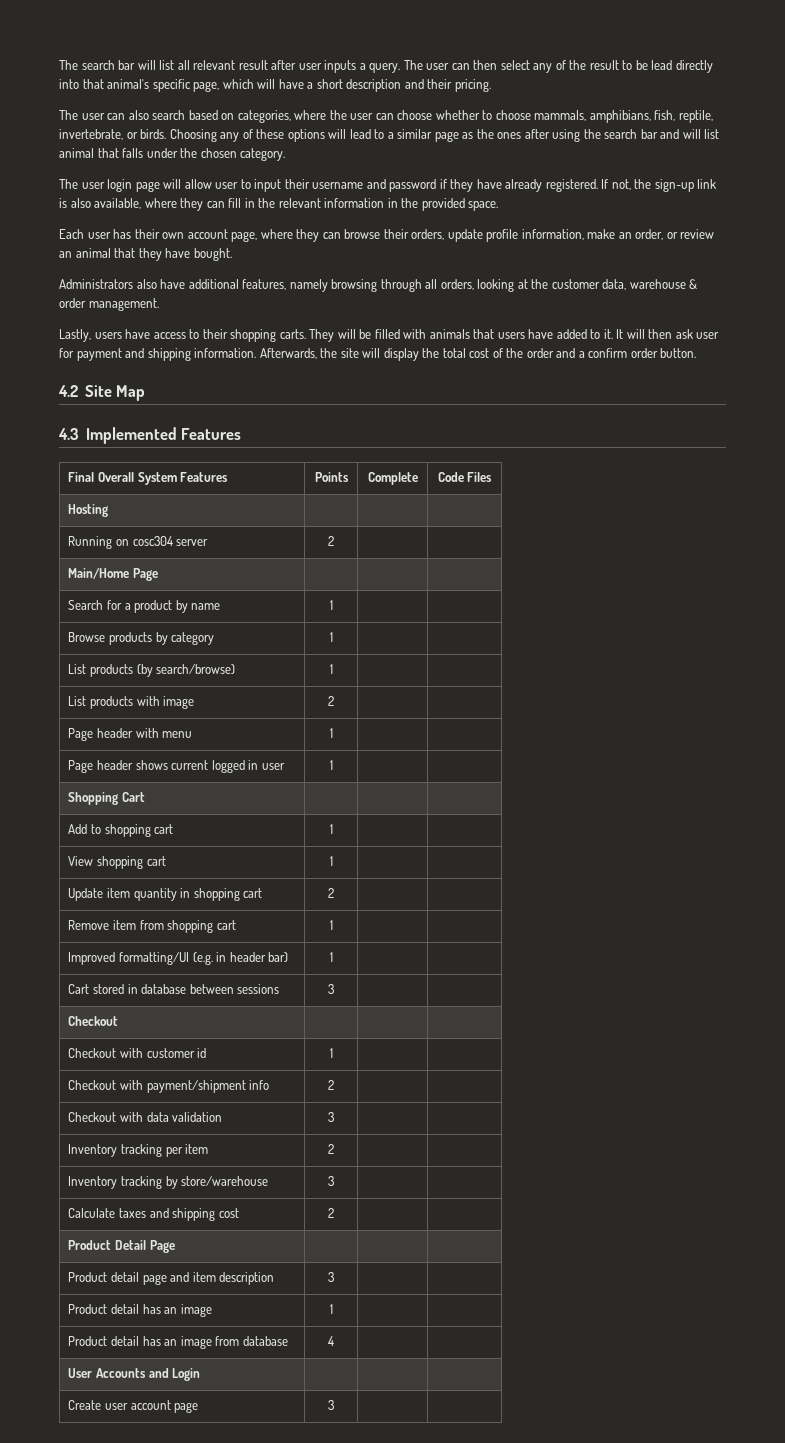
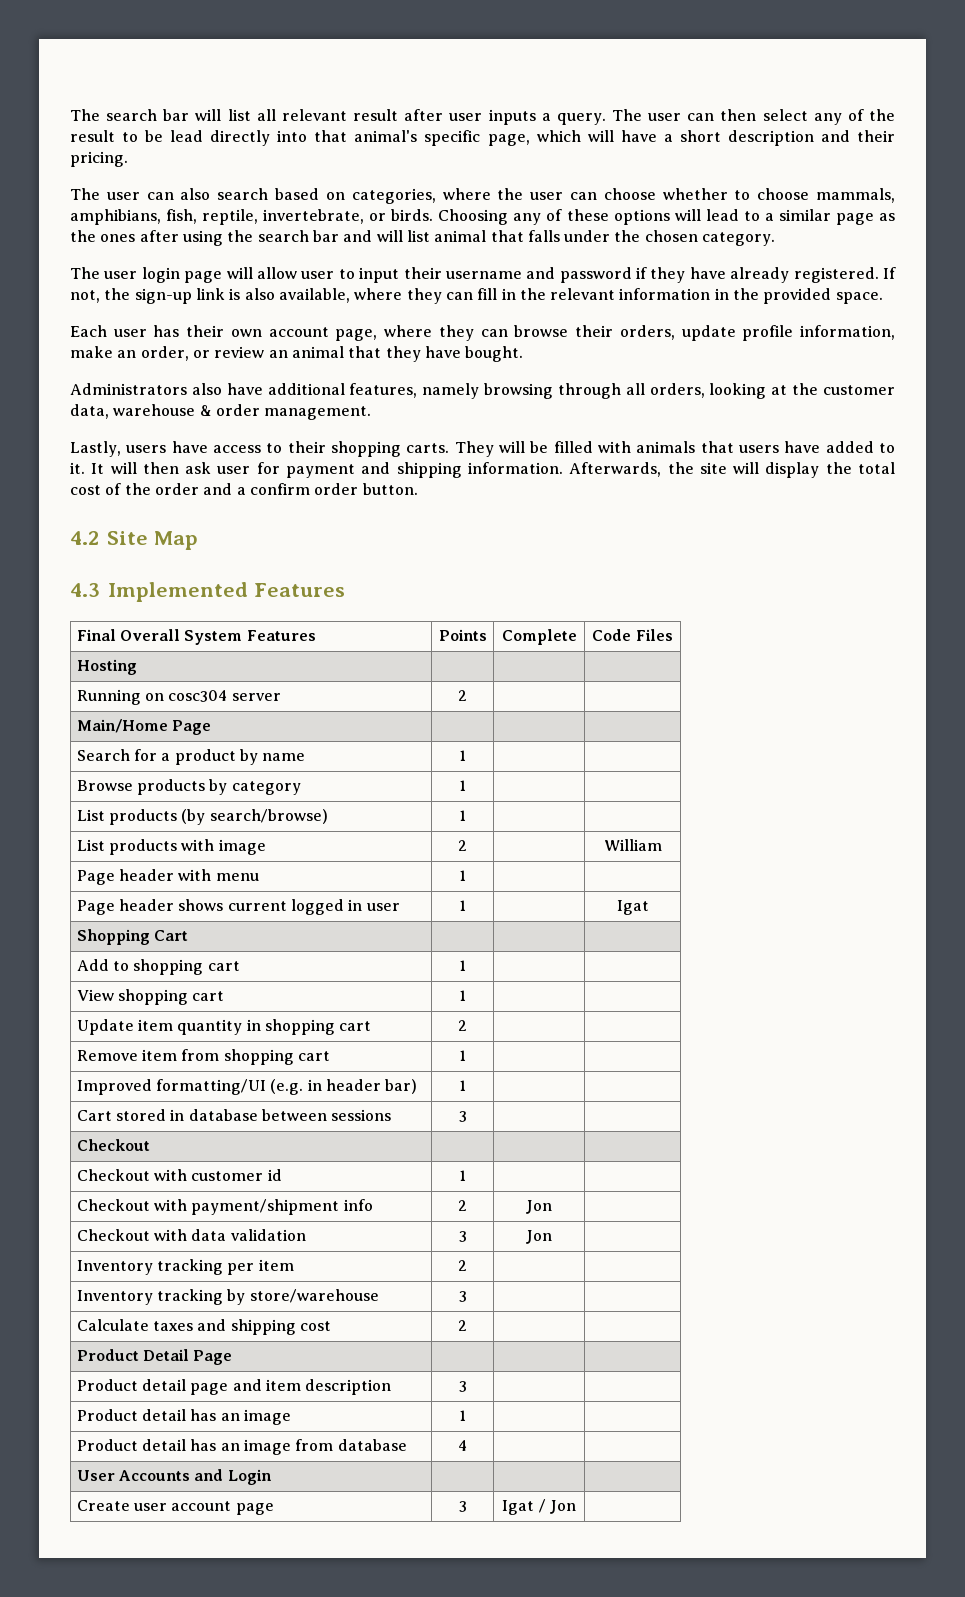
- List products with image | 2 | |
+ List products with image | 2 | | William
- Page header shows current logged in user | 1 | |
+ Page header shows current logged in user | 1 | | Igat
- Checkout with payment/shipment info | 2 | |
+ Checkout with payment/shipment info | 2 | Jon |
- Checkout with data validation | 3 | |
+ Checkout with data validation | 3 | Jon |
- Create user account page | 3 | |
+ Create user account page | 3 | Igat / Jon |

